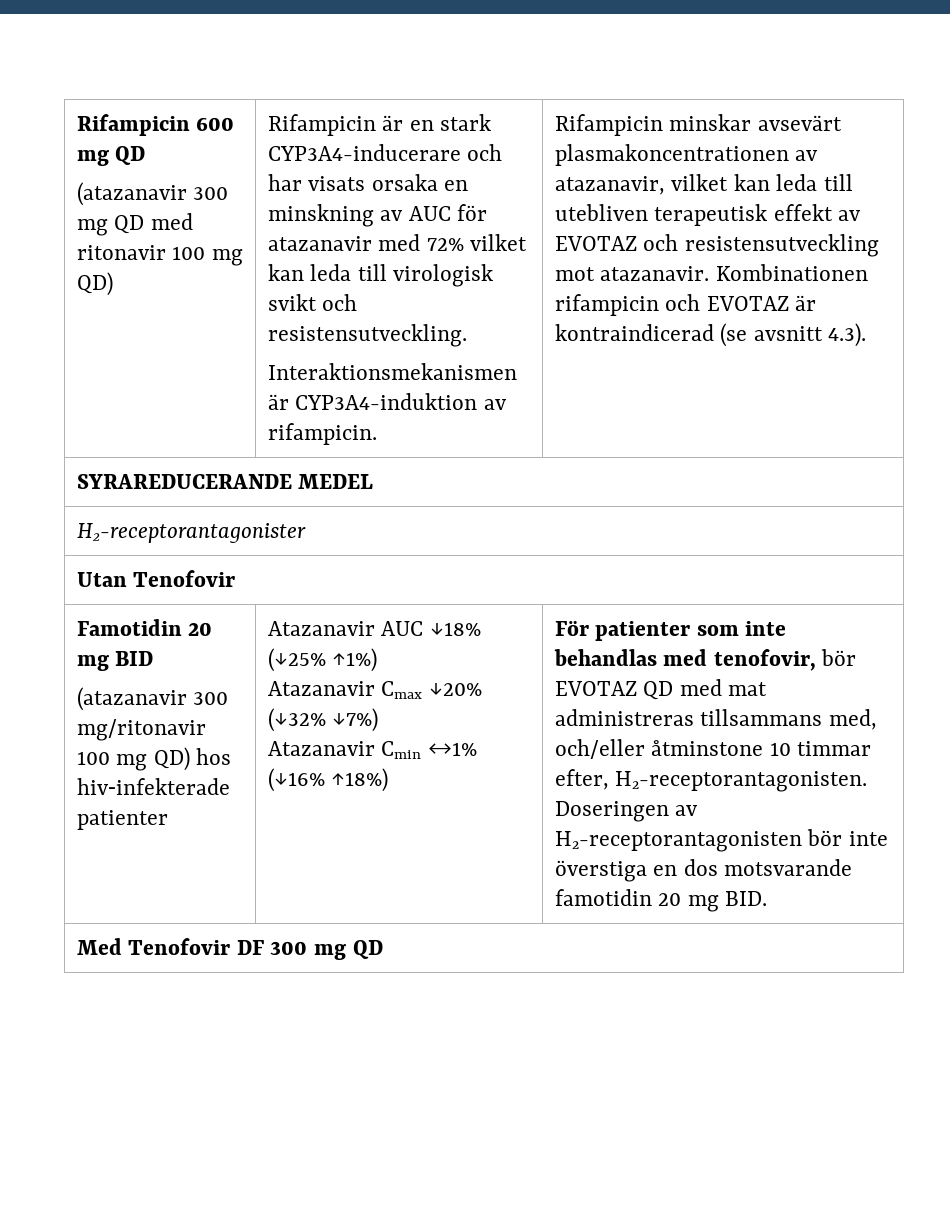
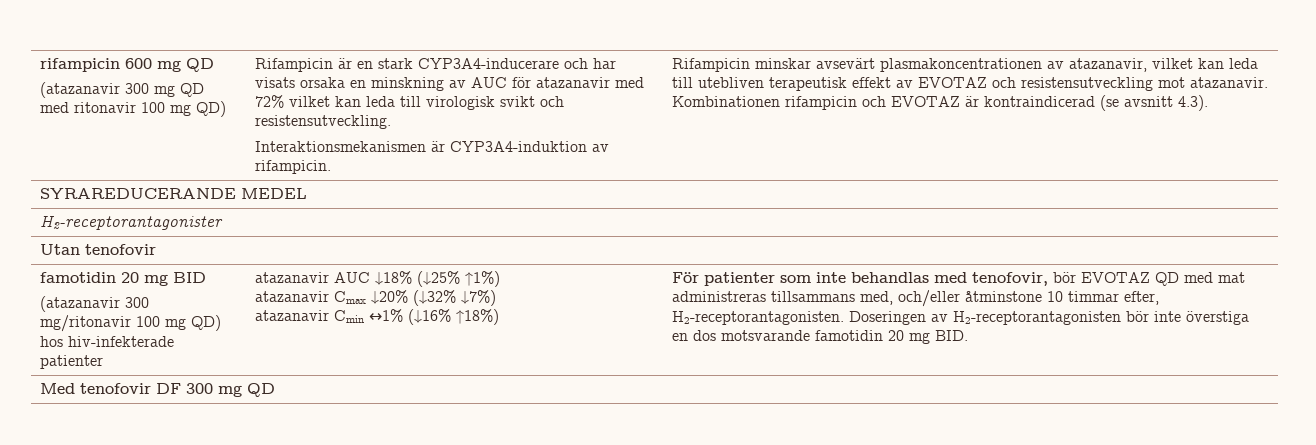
- Rifampicin 600 mg QD
+ rifampicin 600 mg QD
- Utan Tenofovir
- Famotidin 20 mg BID
+ Utan tenofovir
+ famotidin 20 mg BID
- Atazanavir AUC ↓18% (↓25% ↑1%)
+ atazanavir AUC ↓18% (↓25% ↑1%)
- Atazanavir Cmax ↓20% (↓32% ↓7%)
+ atazanavir Cmax ↓20% (↓32% ↓7%)
- Atazanavir Cmin ↔1% (↓16% ↑18%)
+ atazanavir Cmin ↔1% (↓16% ↑18%)
- Med Tenofovir DF 300 mg QD
+ Med tenofovir DF 300 mg QD

